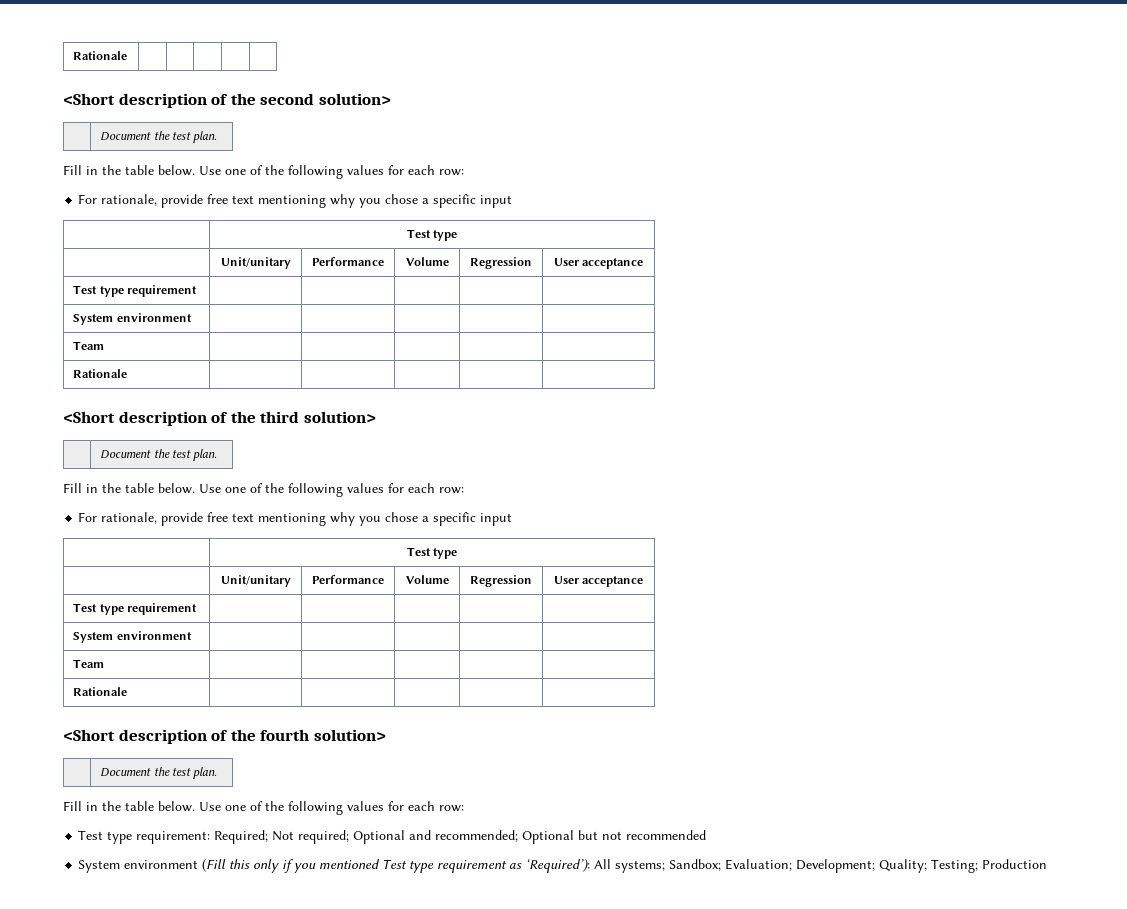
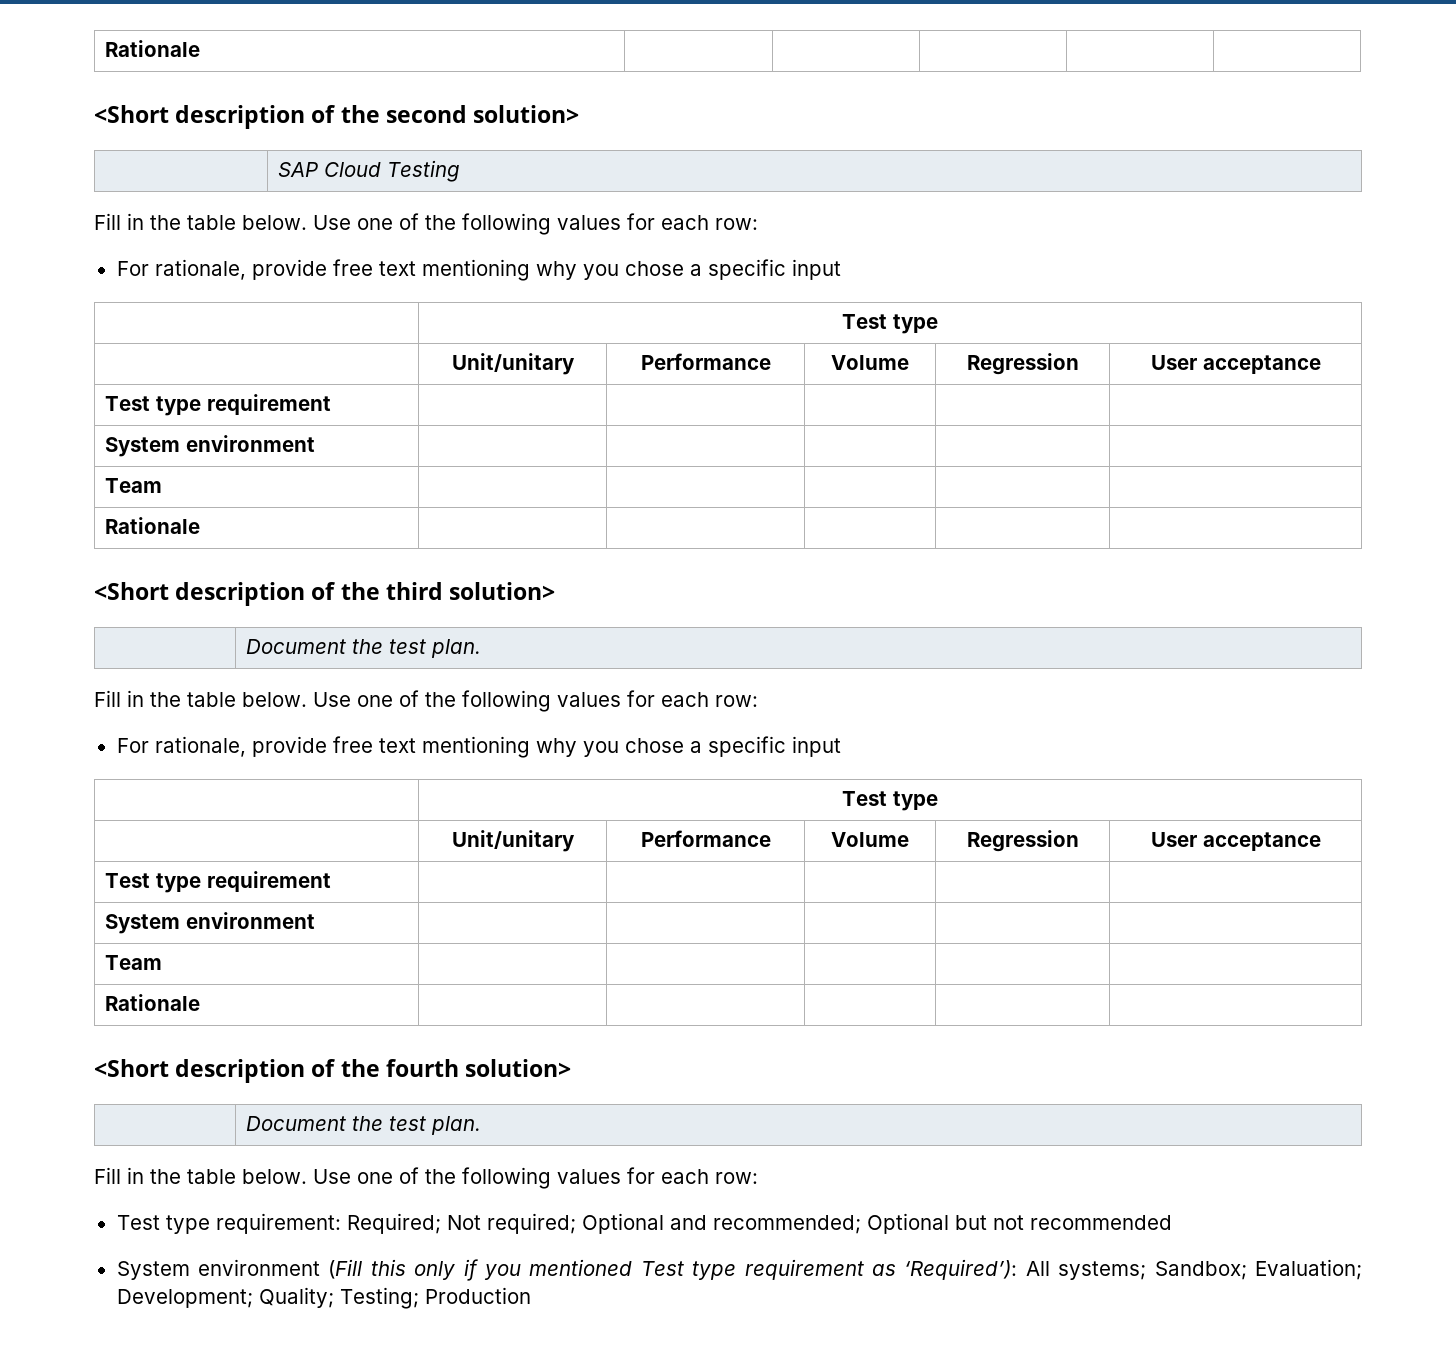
  <Short description of the second solution>
- | Document the test plan.
+ | SAP Cloud Testing

